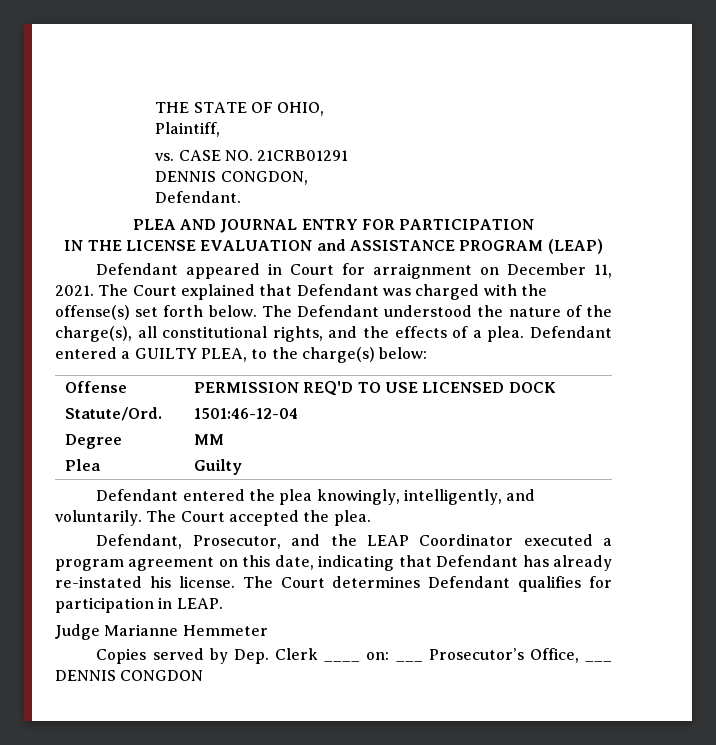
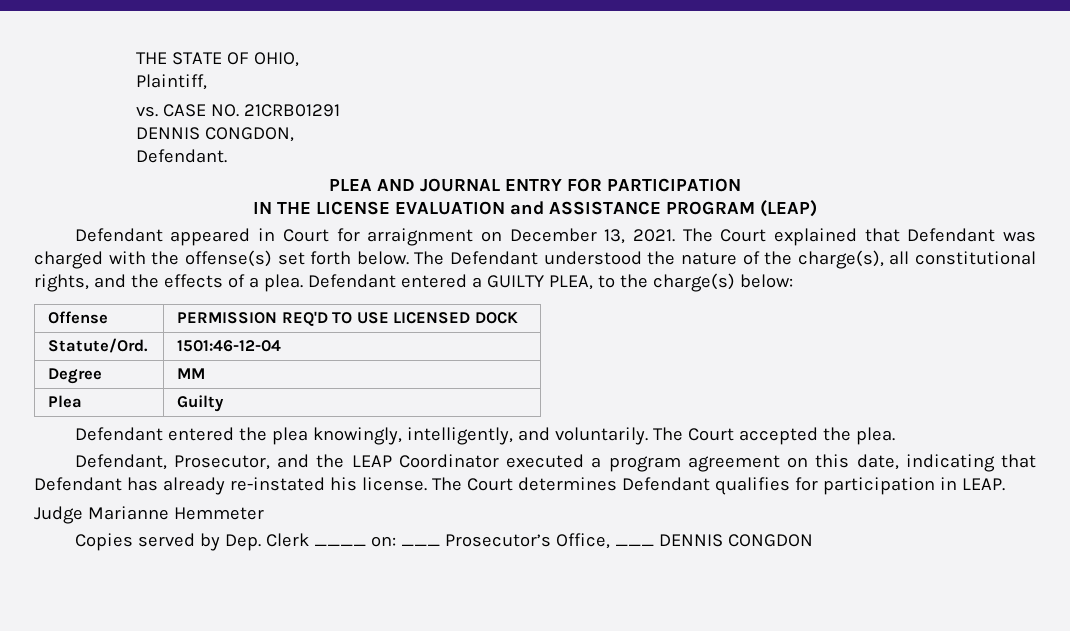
- Defendant appeared in Court for arraignment on December 11, 2021.
+ Defendant appeared in Court for arraignment on December 13, 2021.

